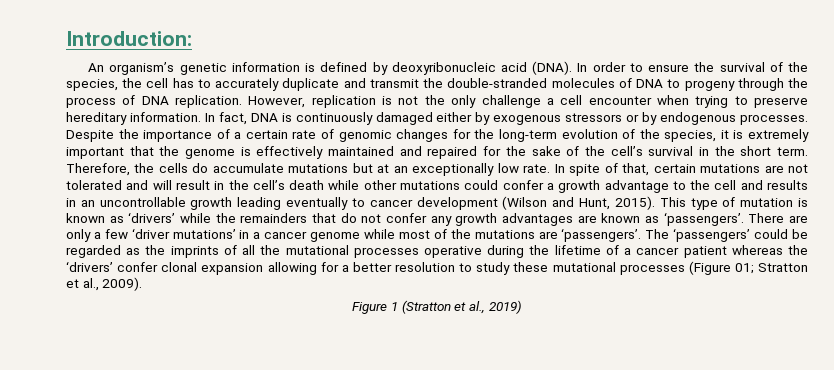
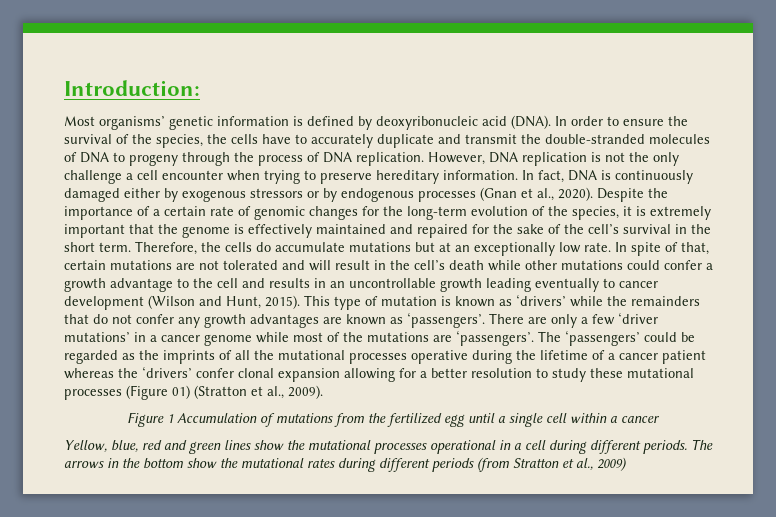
- An organism’s genetic information is defined by deoxyribonucleic acid (DNA).
+ Most organisms’ genetic information is defined by deoxyribonucleic acid (DNA).
- In order to ensure the survival of the species, the cell has to accurately duplicate and transmit the double-stranded molecules of DNA to progeny through the process of DNA replication.
+ In order to ensure the survival of the species, the cells have to accurately duplicate and transmit the double-stranded molecules of DNA to progeny through the process of DNA replication.
- However, replication is not the only challenge a cell encounter when trying to preserve hereditary information.
+ However, DNA replication is not the only challenge a cell encounter when trying to preserve hereditary information.
- In fact, DNA is continuously damaged either by exogenous stressors or by endogenous processes.
+ In fact, DNA is continuously damaged either by exogenous stressors or by endogenous processes (Gnan et al., 2020).
- The ‘passengers’ could be regarded as the imprints of all the mutational processes operative during the lifetime of a cancer patient whereas the ‘drivers’ confer clonal expansion allowing for a better resolution to study these mutational processes (Figure 01; Stratton et al., 2009).
+ The ‘passengers’ could be regarded as the imprints of all the mutational processes operative during the lifetime of a cancer patient whereas the ‘drivers’ confer clonal expansion allowing for a better resolution to study these mutational processes (Figure 01) (Stratton et al., 2009).
- Figure 1 (Stratton et al., 2019)
+ Figure 1 Accumulation of mutations from the fertilized egg until a single cell within a cancer
+ Yellow, blue, red and green lines show the mutational processes operational in a cell during different periods. The arrows in the bottom show the mutational rates during different periods (from Stratton et al., 2009)

